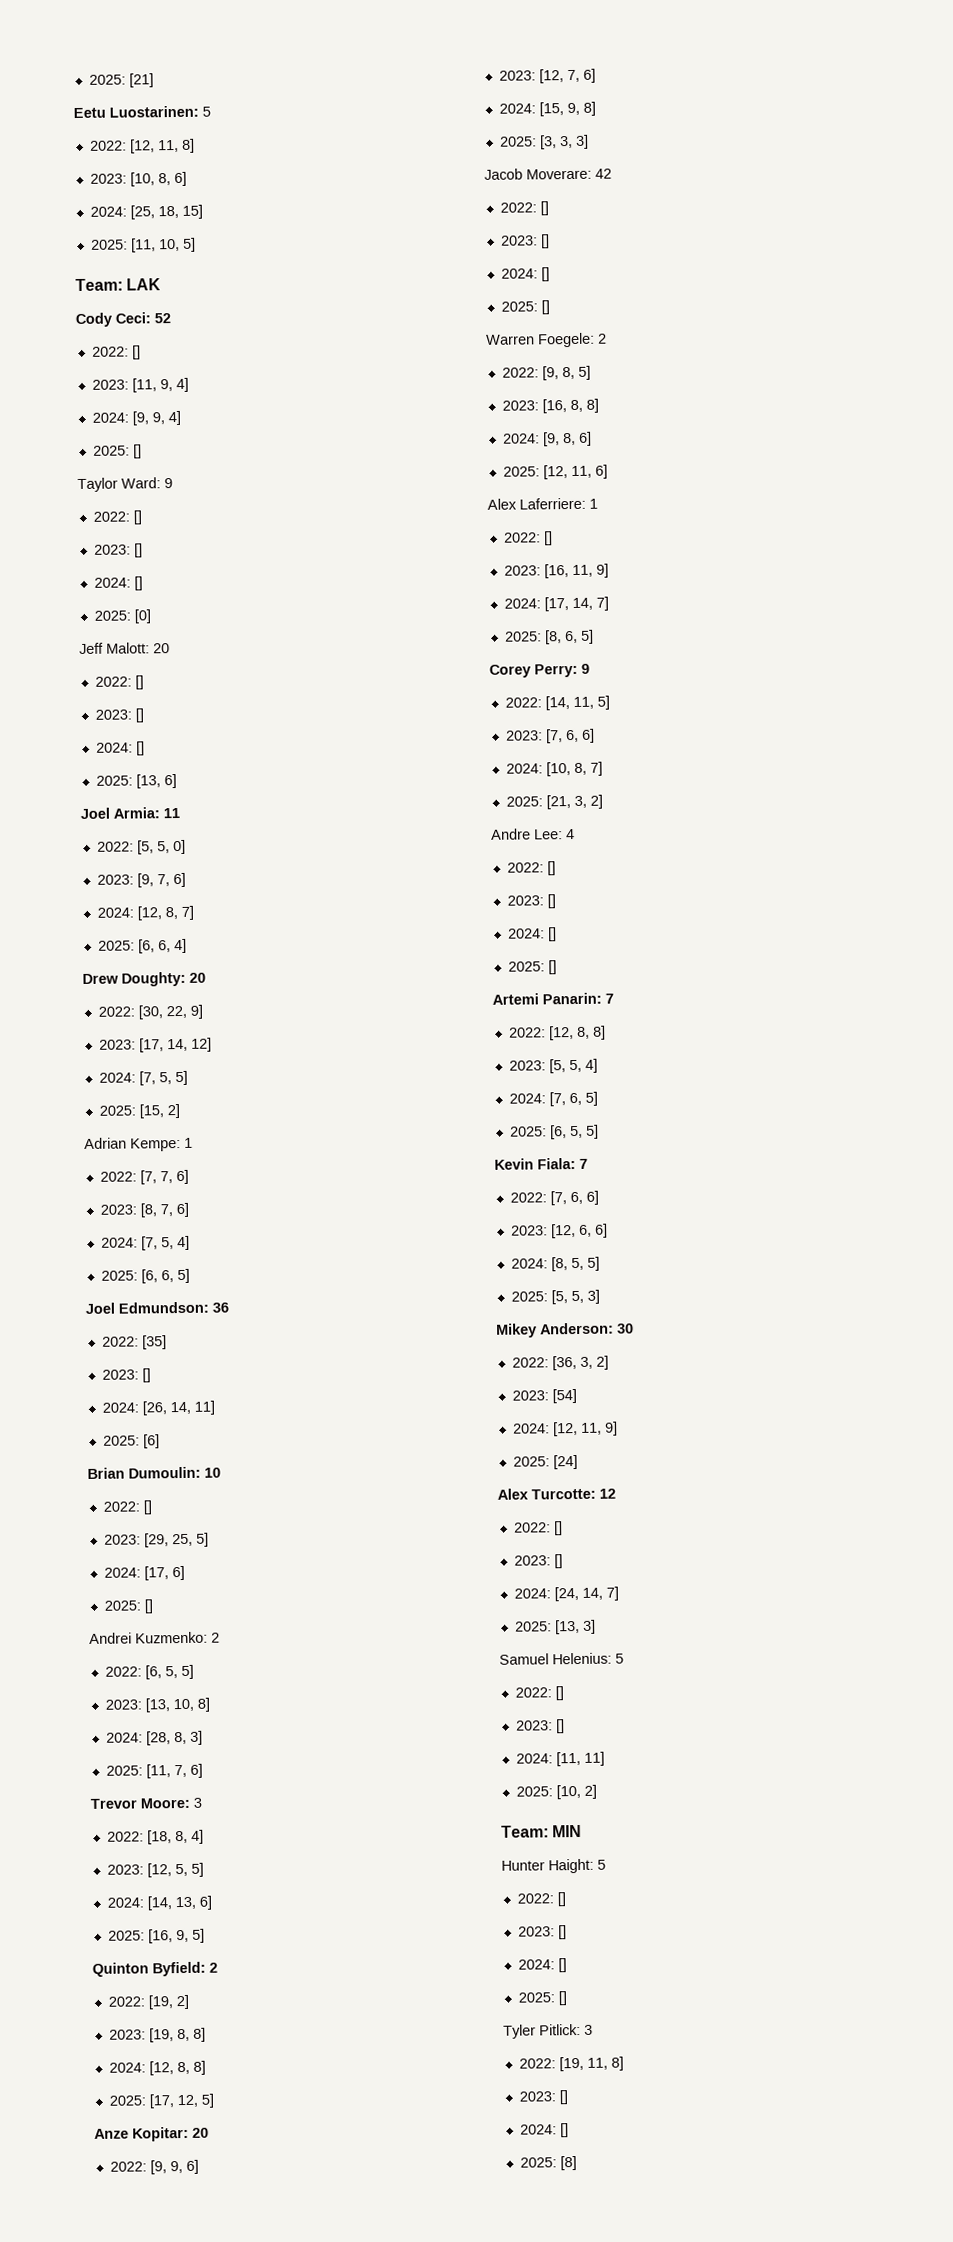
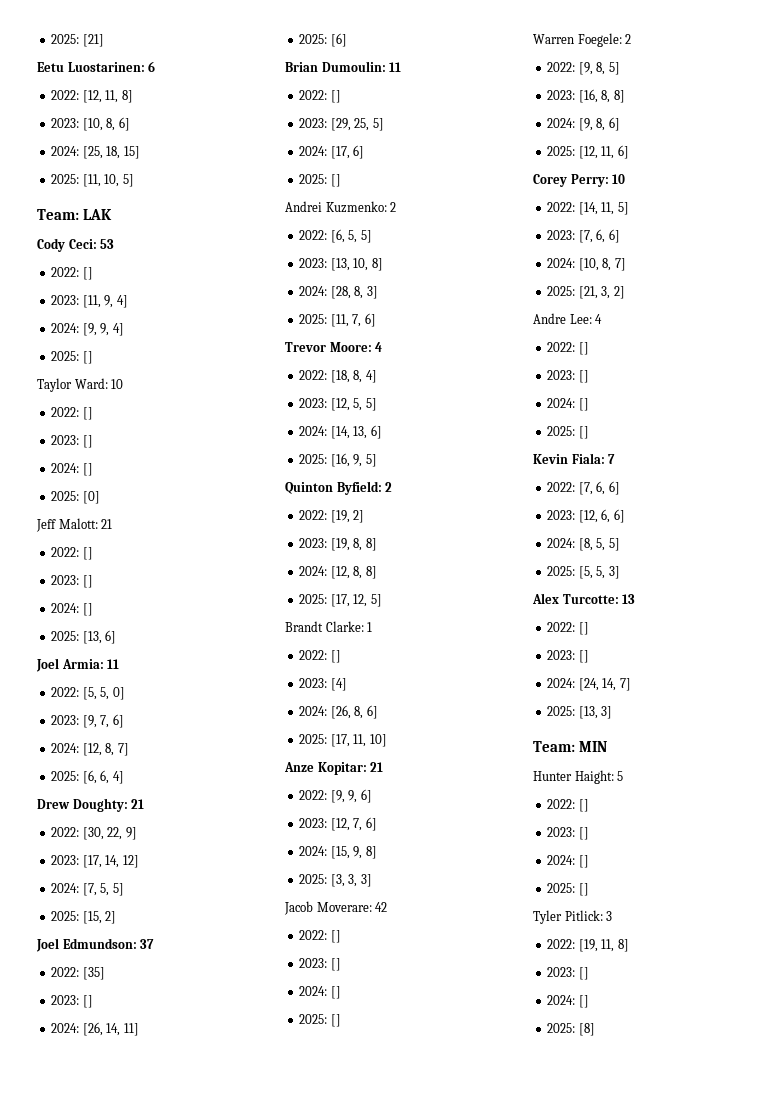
- Eetu Luostarinen: 5
+ Eetu Luostarinen: 6
- Cody Ceci: 52
+ Cody Ceci: 53
- Taylor Ward: 9
+ Taylor Ward: 10
- Jeff Malott: 20
+ Jeff Malott: 21
- Drew Doughty: 20
+ Drew Doughty: 21
- Adrian Kempe: 1
- 2022: [7, 7, 6]
- 2023: [8, 7, 6]
- 2024: [7, 5, 4]
- 2025: [6, 6, 5]
- Joel Edmundson: 36
+ Joel Edmundson: 37
- Brian Dumoulin: 10
+ Brian Dumoulin: 11
- Trevor Moore: 3
+ Trevor Moore: 4
+ Brandt Clarke: 1
+ 2022: []
+ 2023: [4]
+ 2024: [26, 8, 6]
+ 2025: [17, 11, 10]
- Anze Kopitar: 20
+ Anze Kopitar: 21
- Alex Laferriere: 1
- 2022: []
- 2023: [16, 11, 9]
- 2024: [17, 14, 7]
- 2025: [8, 6, 5]
- Corey Perry: 9
+ Corey Perry: 10
- Artemi Panarin: 7
- 2022: [12, 8, 8]
- 2023: [5, 5, 4]
- 2024: [7, 6, 5]
- 2025: [6, 5, 5]
- Mikey Anderson: 30
- 2022: [36, 3, 2]
- 2023: [54]
- 2024: [12, 11, 9]
- 2025: [24]
- Alex Turcotte: 12
+ Alex Turcotte: 13
- Samuel Helenius: 5
- 2022: []
- 2023: []
- 2024: [11, 11]
- 2025: [10, 2]

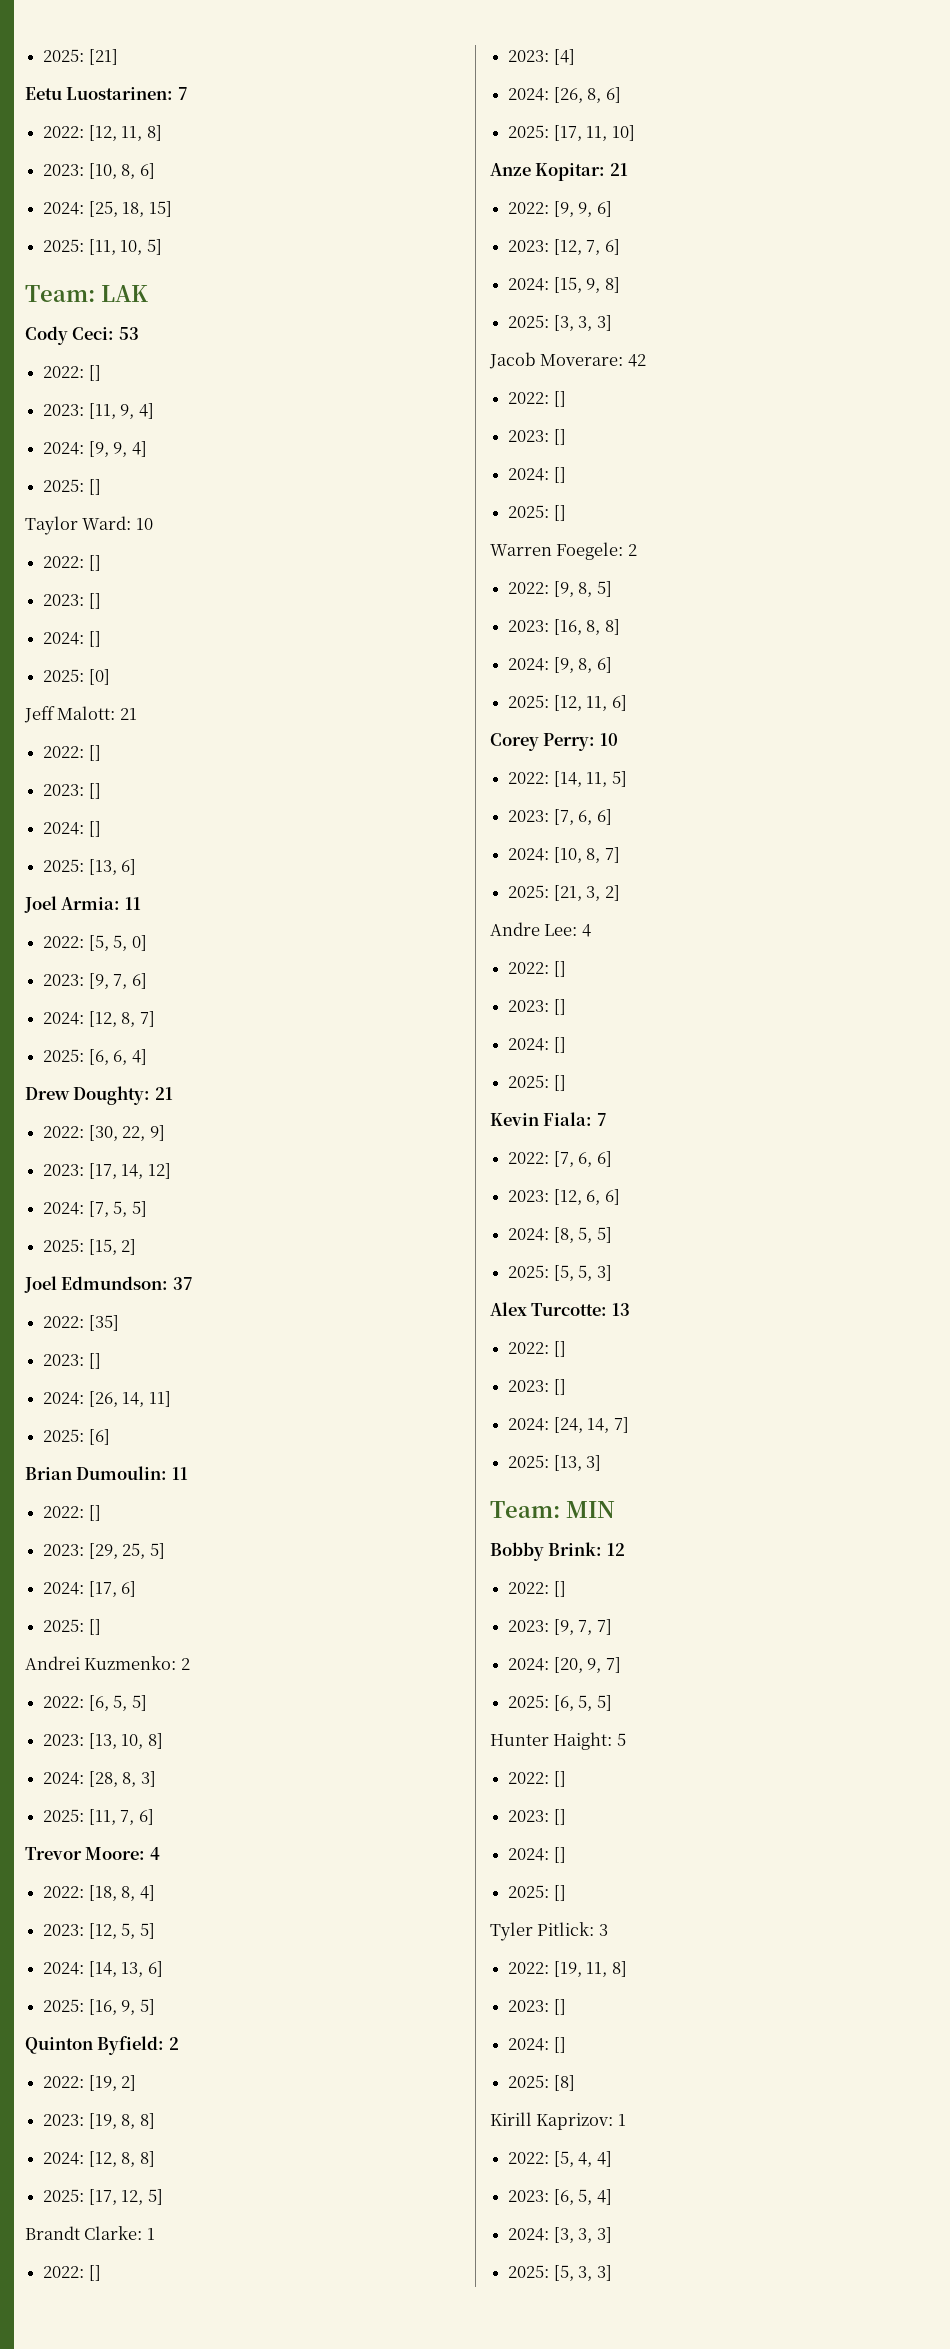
- Eetu Luostarinen: 6
+ Eetu Luostarinen: 7
+ Bobby Brink: 12
+ 2022: []
+ 2023: [9, 7, 7]
+ 2024: [20, 9, 7]
+ 2025: [6, 5, 5]
+ Kirill Kaprizov: 1
+ 2022: [5, 4, 4]
+ 2023: [6, 5, 4]
+ 2024: [3, 3, 3]
+ 2025: [5, 3, 3]

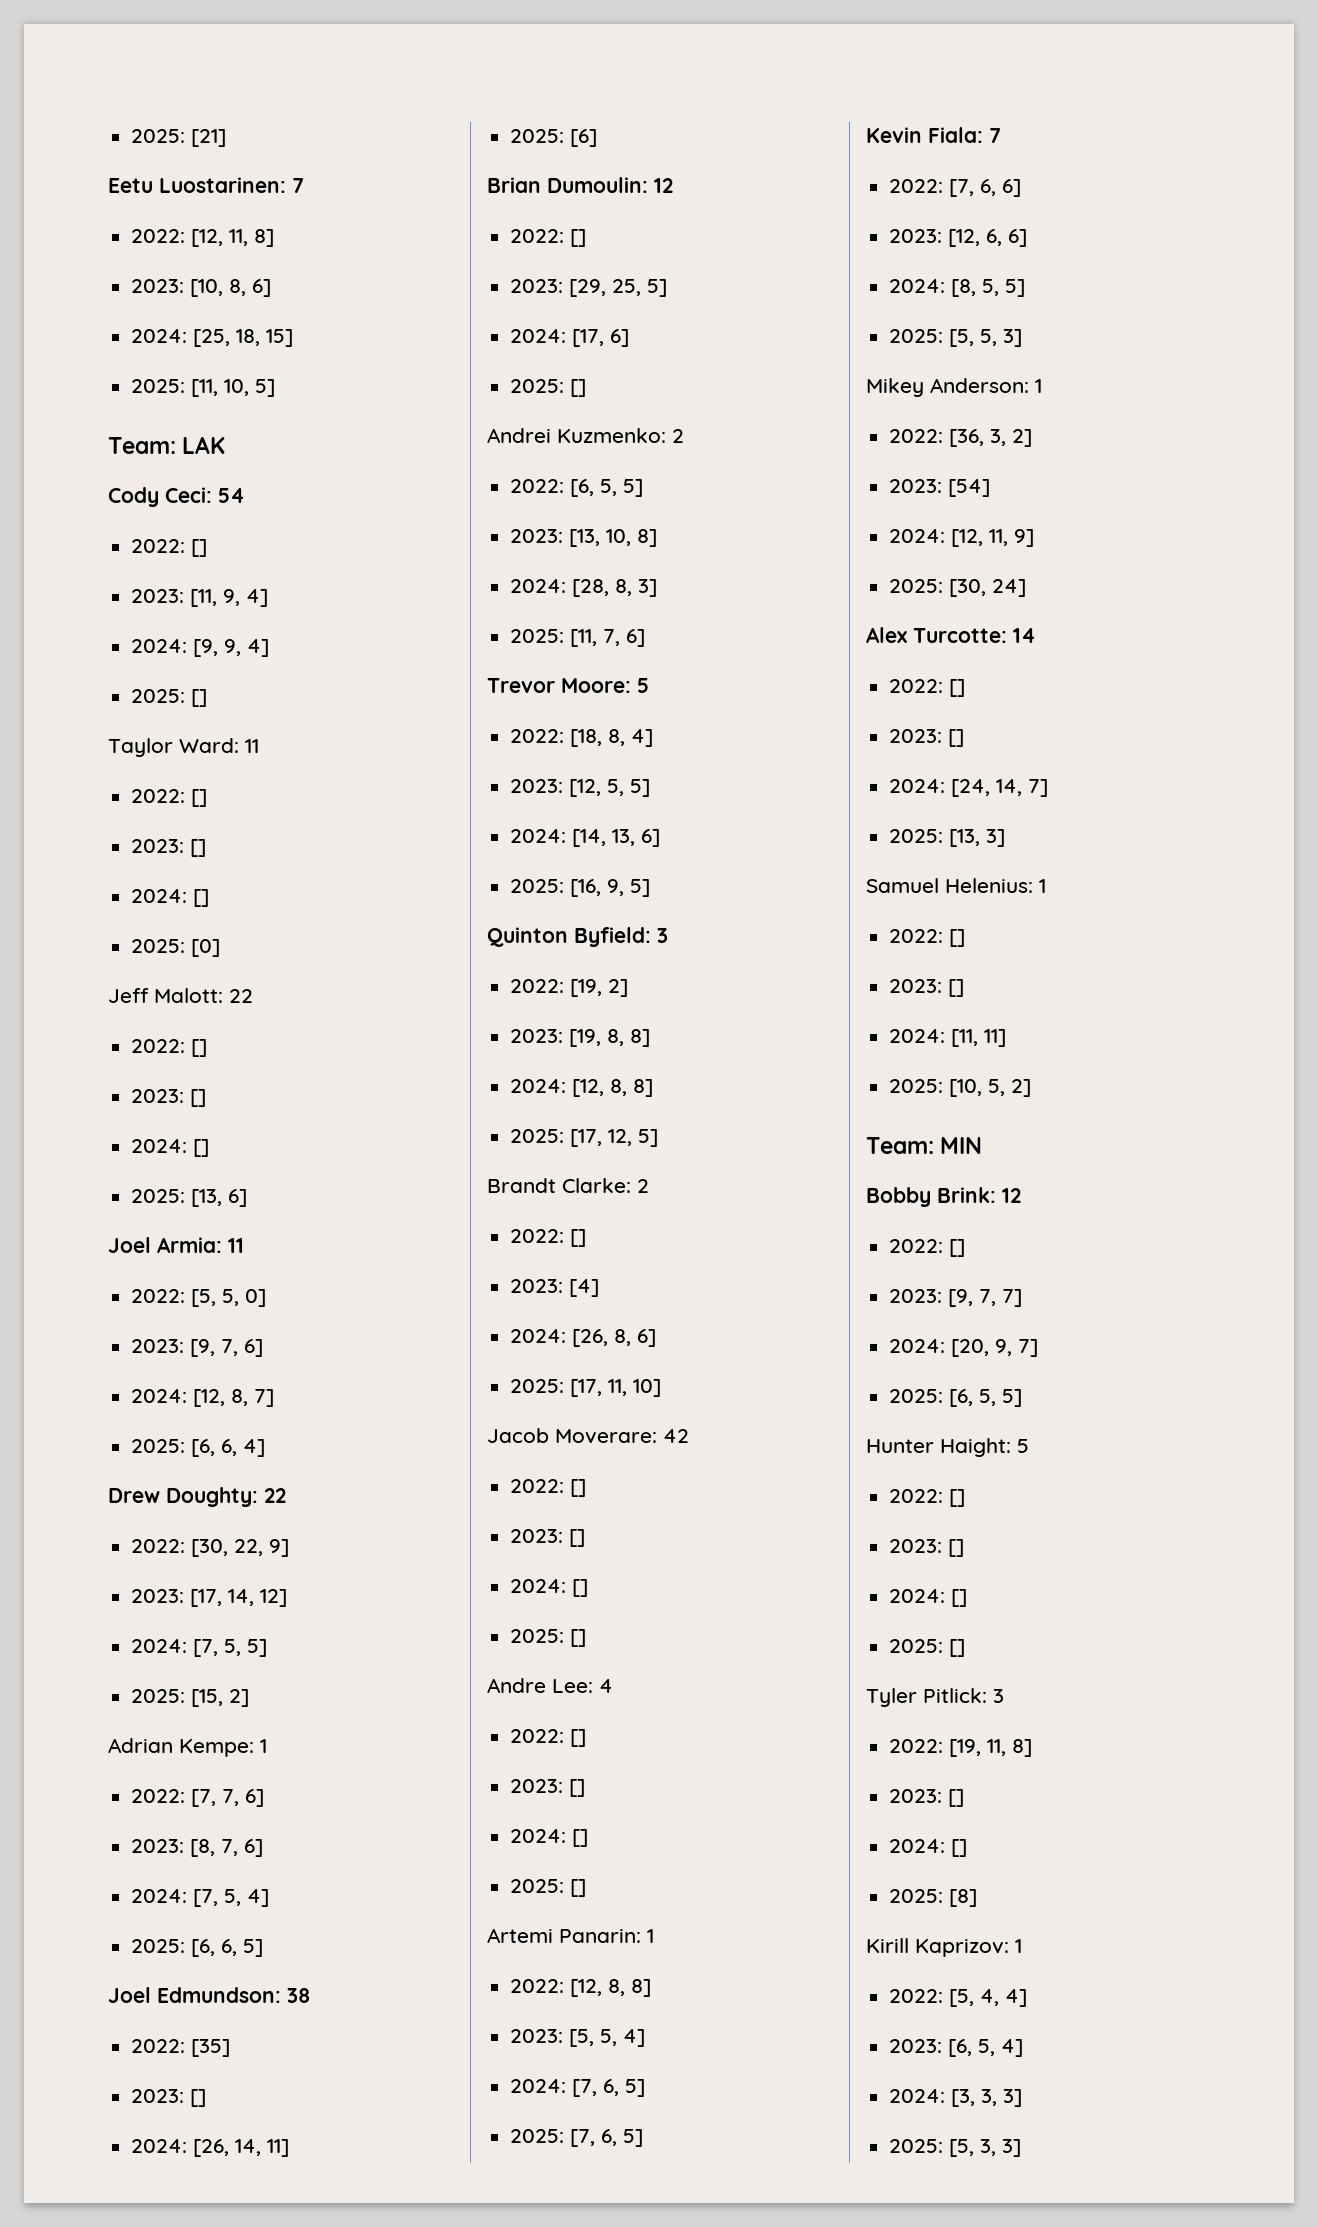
- Cody Ceci: 53
+ Cody Ceci: 54
- Taylor Ward: 10
+ Taylor Ward: 11
- Jeff Malott: 21
+ Jeff Malott: 22
- Drew Doughty: 21
+ Drew Doughty: 22
+ Adrian Kempe: 1
+ 2022: [7, 7, 6]
+ 2023: [8, 7, 6]
+ 2024: [7, 5, 4]
+ 2025: [6, 6, 5]
- Joel Edmundson: 37
+ Joel Edmundson: 38
- Brian Dumoulin: 11
+ Brian Dumoulin: 12
- Trevor Moore: 4
+ Trevor Moore: 5
- Quinton Byfield: 2
+ Quinton Byfield: 3
- Brandt Clarke: 1
+ Brandt Clarke: 2
- Anze Kopitar: 21
- 2022: [9, 9, 6]
- 2023: [12, 7, 6]
- 2024: [15, 9, 8]
- 2025: [3, 3, 3]
- Warren Foegele: 2
- 2022: [9, 8, 5]
- 2023: [16, 8, 8]
- 2024: [9, 8, 6]
- 2025: [12, 11, 6]
- Corey Perry: 10
- 2022: [14, 11, 5]
- 2023: [7, 6, 6]
- 2024: [10, 8, 7]
- 2025: [21, 3, 2]
+ Artemi Panarin: 1
+ 2022: [12, 8, 8]
+ 2023: [5, 5, 4]
+ 2024: [7, 6, 5]
+ 2025: [7, 6, 5]
+ Mikey Anderson: 1
+ 2022: [36, 3, 2]
+ 2023: [54]
+ 2024: [12, 11, 9]
+ 2025: [30, 24]
- Alex Turcotte: 13
+ Alex Turcotte: 14
+ Samuel Helenius: 1
+ 2022: []
+ 2023: []
+ 2024: [11, 11]
+ 2025: [10, 5, 2]

